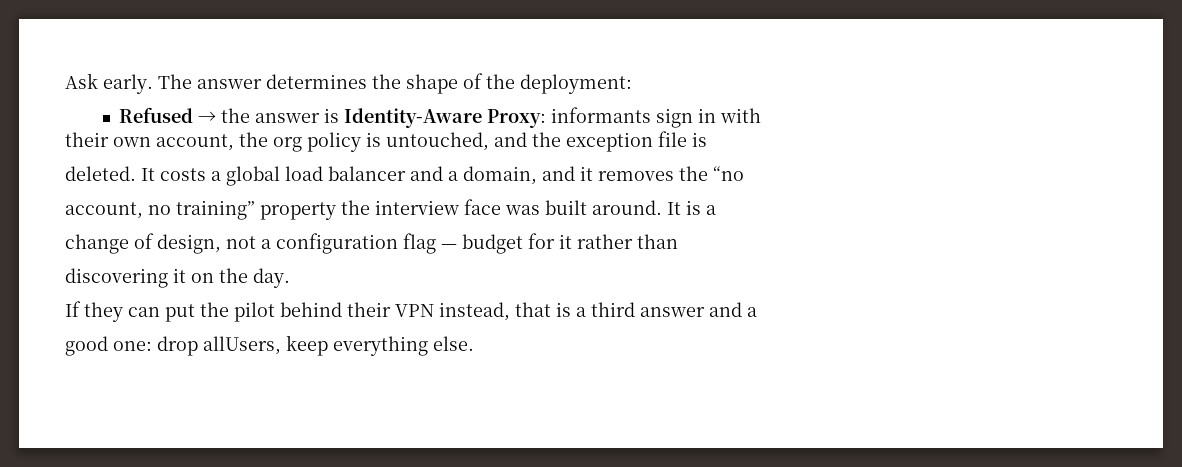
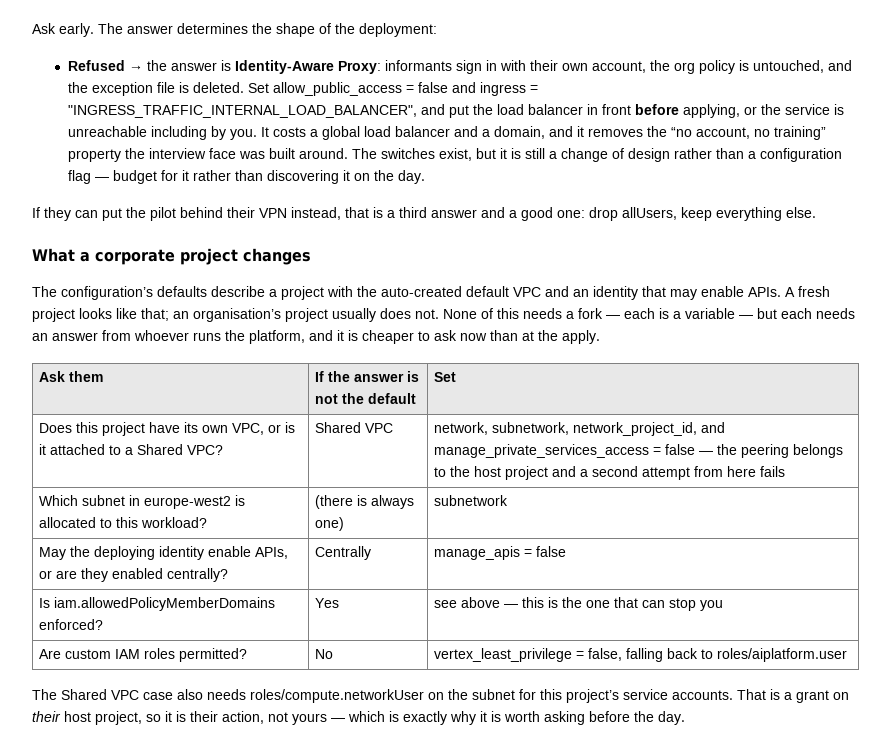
- Refused → the answer is Identity-Aware Proxy: informants sign in with
- their own account, the org policy is untouched, and the exception file is
- deleted.
+ Refused → the answer is Identity-Aware Proxy: informants sign in with their own account, the org policy is untouched, and the exception file is deleted. Set allow_public_access = false and ingress = "INGRESS_TRAFFIC_INTERNAL_LOAD_BALANCER", and put the load balancer in front before applying, or the service is unreachable including by you.
- It costs a global load balancer and a domain, and it removes the “no
- account, no training” property the interview face was built around.
+ It costs a global load balancer and a domain, and it removes the “no account, no training” property the interview face was built around.
- It is a
- change of design, not a configuration flag — budget for it rather than
- discovering it on the day.
+ The switches exist, but it is still a change of design rather than a configuration flag — budget for it rather than discovering it on the day.
- If they can put the pilot behind their VPN instead, that is a third answer and a
- good one: drop allUsers, keep everything else.
+ If they can put the pilot behind their VPN instead, that is a third answer and a good one: drop allUsers, keep everything else.
+ What a corporate project changes
+ The configuration’s defaults describe a project with the auto-created default VPC and an identity that may enable APIs. A fresh project looks like that; an organisation’s project usually does not. None of this needs a fork — each is a variable — but each needs an answer from whoever runs the platform, and it is cheaper to ask now than at the apply.
+ Ask them | If the answer is not the default | Set
+ Does this project have its own VPC, or is it attached to a Shared VPC? | Shared VPC | network, subnetwork, network_project_id, and manage_private_services_access = false — the peering belongs to the host project and a second attempt from here fails
+ Which subnet in europe-west2 is allocated to this workload? | (there is always one) | subnetwork
+ May the deploying identity enable APIs, or are they enabled centrally? | Centrally | manage_apis = false
+ Is iam.allowedPolicyMemberDomains enforced? | Yes | see above — this is the one that can stop you
+ Are custom IAM roles permitted? | No | vertex_least_privilege = false, falling back to roles/aiplatform.user
+ The Shared VPC case also needs roles/compute.networkUser on the subnet for this project’s service accounts. That is a grant on their host project, so it is their action, not yours — which is exactly why it is worth asking before the day.

